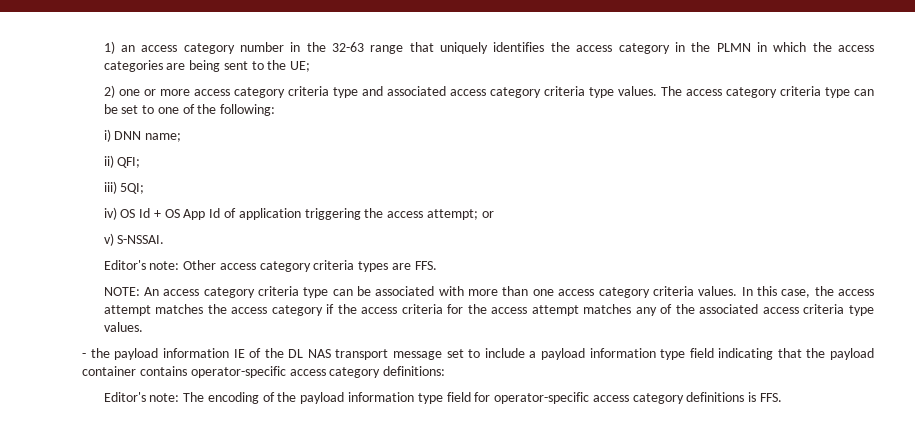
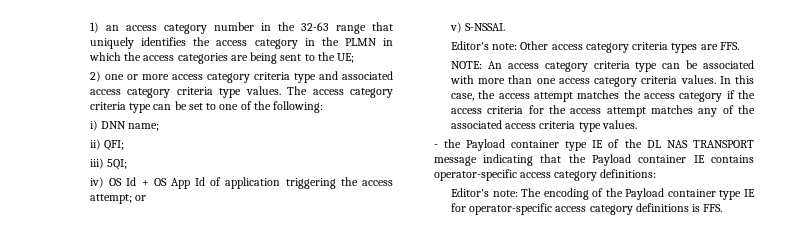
- - the payload information IE of the DL NAS transport message set to include a payload information type field indicating that the payload container contains operator-specific access category definitions:
+ - the Payload container type IE of the DL NAS TRANSPORT message indicating that the Payload container IE contains operator-specific access category definitions:
- Editor's note: The encoding of the payload information type field for operator-specific access category definitions is FFS.
+ Editor's note: The encoding of the Payload container type IE for operator-specific access category definitions is FFS.

